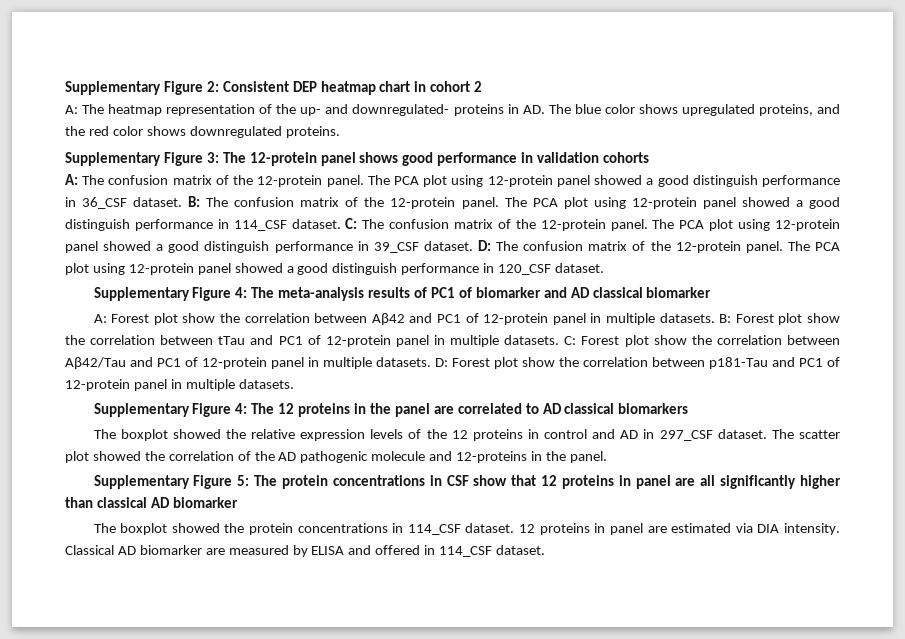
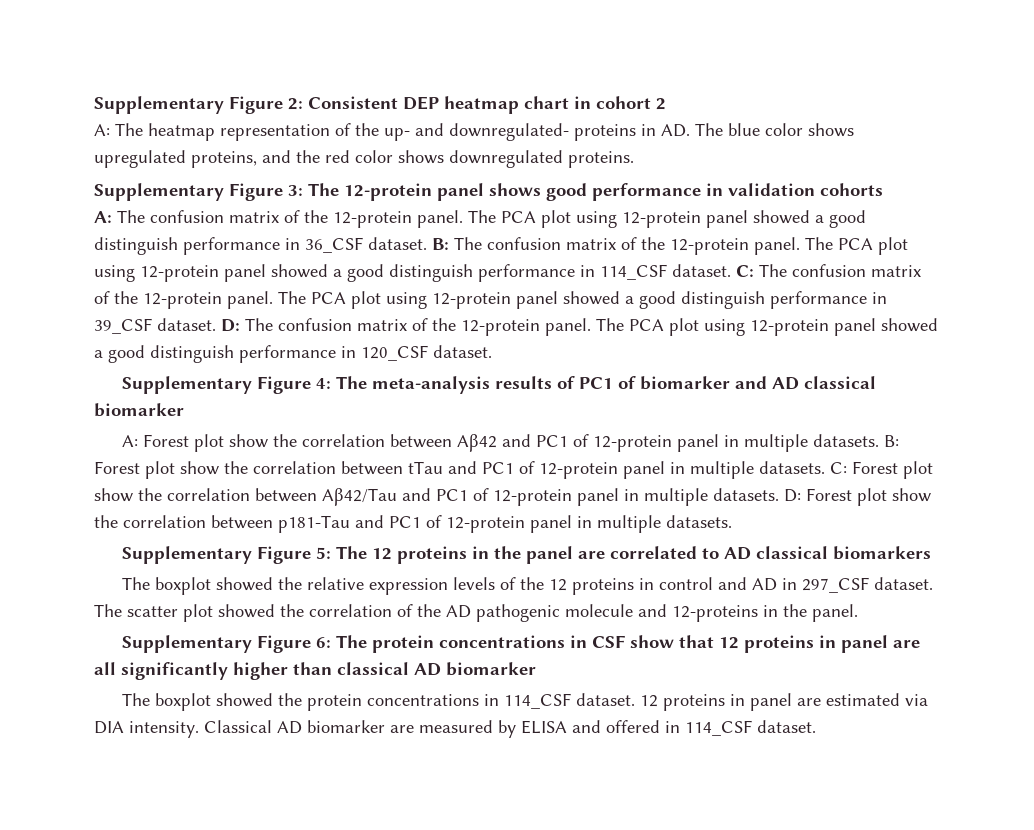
- Supplementary Figure 4: The 12 proteins in the panel are correlated to AD classical biomarkers
+ Supplementary Figure 5: The 12 proteins in the panel are correlated to AD classical biomarkers
- Supplementary Figure 5: The protein concentrations in CSF show that 12 proteins in panel are all significantly higher than classical AD biomarker
+ Supplementary Figure 6: The protein concentrations in CSF show that 12 proteins in panel are all significantly higher than classical AD biomarker

